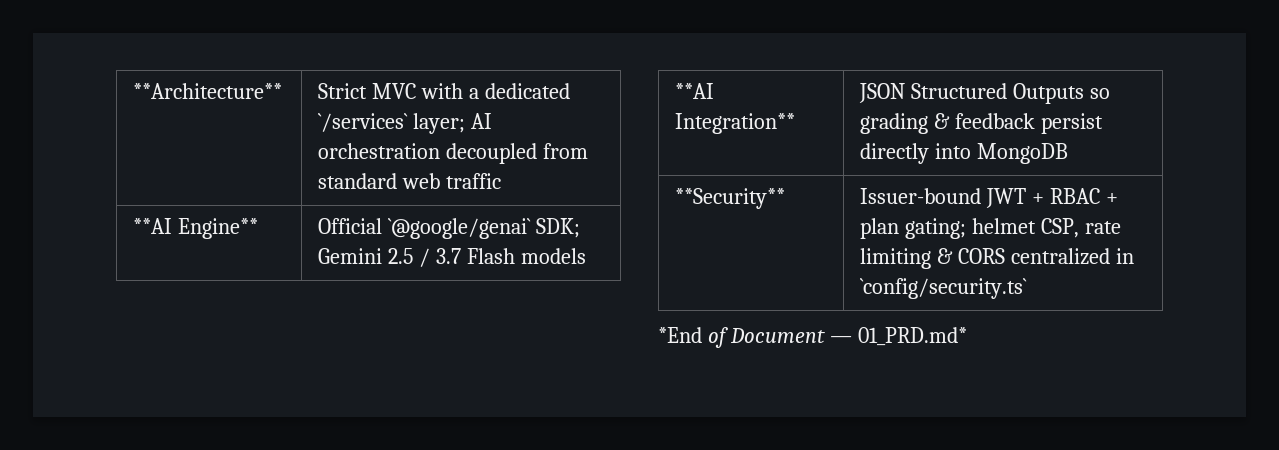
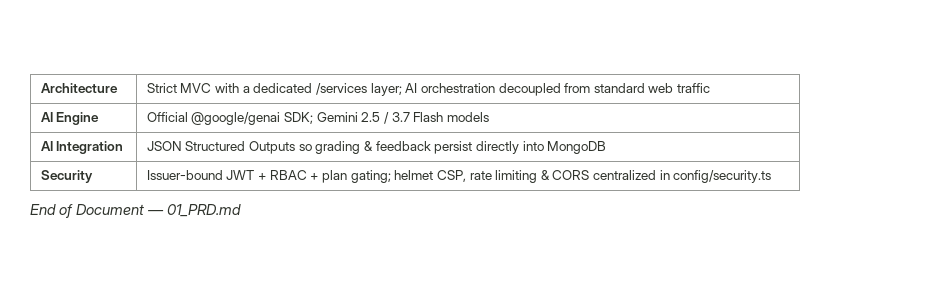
- **Architecture** | Strict MVC with a dedicated `/services` layer; AI orchestration decoupled from standard web traffic
+ Architecture | Strict MVC with a dedicated /services layer; AI orchestration decoupled from standard web traffic
- **AI Engine** | Official `@google/genai` SDK; Gemini 2.5 / 3.7 Flash models
+ AI Engine | Official @google/genai SDK; Gemini 2.5 / 3.7 Flash models
- **AI Integration** | JSON Structured Outputs so grading & feedback persist directly into MongoDB
+ AI Integration | JSON Structured Outputs so grading & feedback persist directly into MongoDB
- **Security** | Issuer-bound JWT + RBAC + plan gating; helmet CSP, rate limiting & CORS centralized in `config/security.ts`
- *End of Document — 01_PRD.md*
+ Security | Issuer-bound JWT + RBAC + plan gating; helmet CSP, rate limiting & CORS centralized in config/security.ts
+ End of Document — 01_PRD.md

